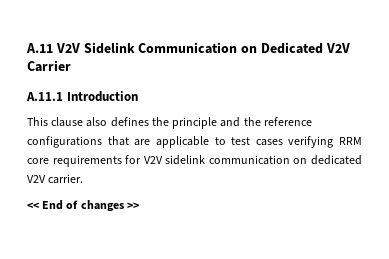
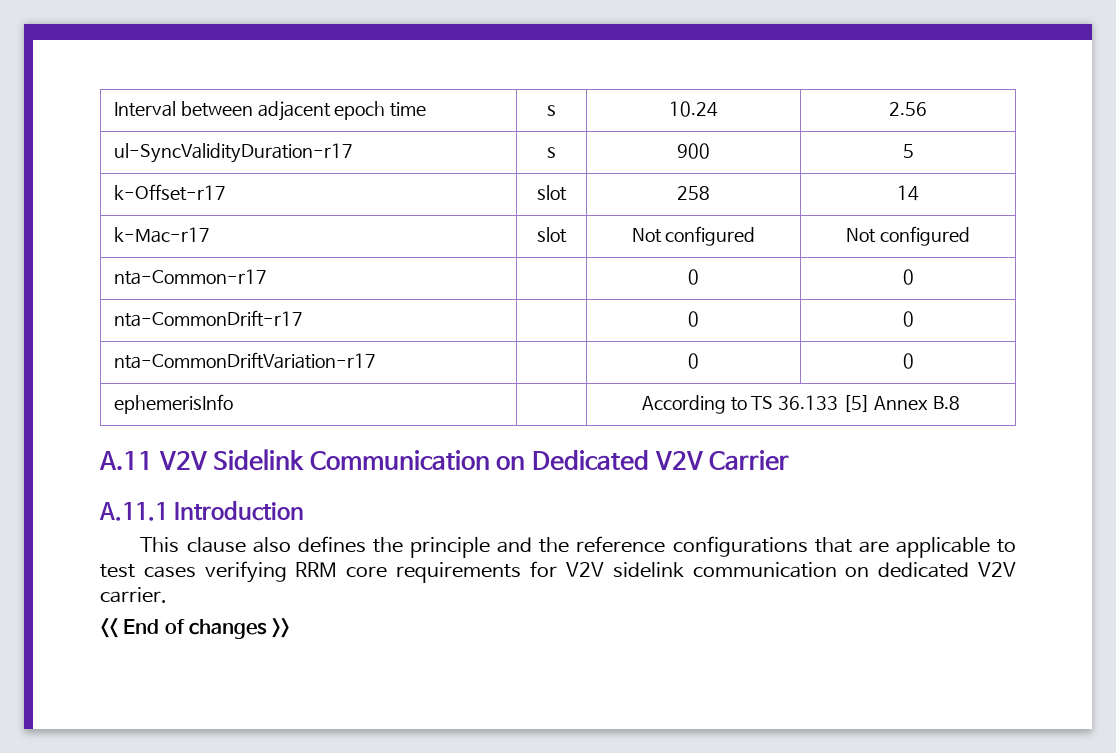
+ Interval between adjacent epoch time | s | 10.24 | 2.56
+ ul-SyncValidityDuration-r17 | s | 900 | 5
+ k-Offset-r17 | slot | 258 | 14
+ k-Mac-r17 | slot | Not configured | Not configured
+ nta-Common-r17 | | 0 | 0
+ nta-CommonDrift-r17 | | 0 | 0
+ nta-CommonDriftVariation-r17 | | 0 | 0
+ ephemerisInfo | | According to TS 36.133 [5] Annex B.8

